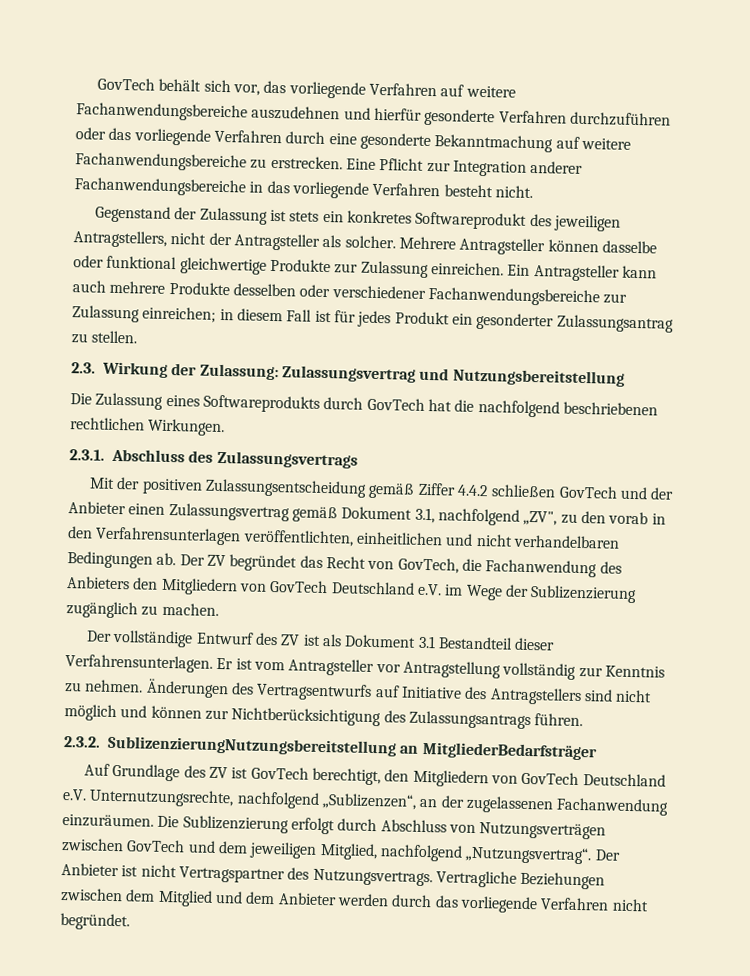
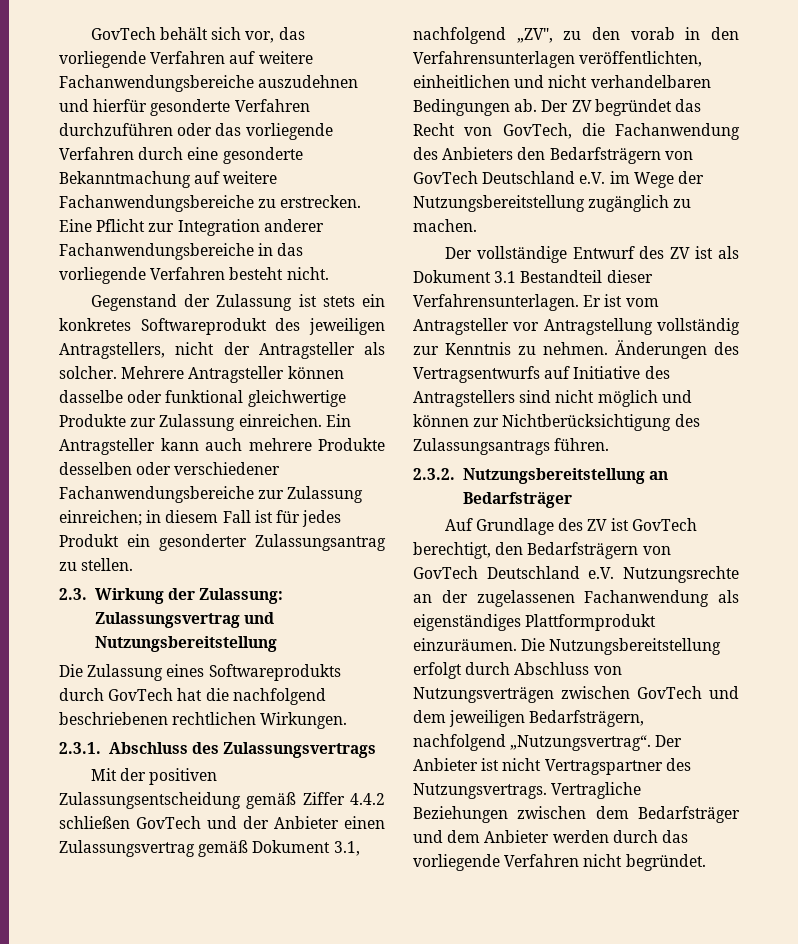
- Der ZV begründet das Recht von GovTech, die Fachanwendung des Anbieters den Mitgliedern von GovTech Deutschland e.V. im Wege der Sublizenzierung zugänglich zu machen.
+ Der ZV begründet das Recht von GovTech, die Fachanwendung des Anbieters den Bedarfsträgern von GovTech Deutschland e.V. im Wege der Nutzungsbereitstellung zugänglich zu machen.
- 2.3.2. SublizenzierungNutzungsbereitstellung an MitgliederBedarfsträger
+ 2.3.2. Nutzungsbereitstellung an Bedarfsträger
- Auf Grundlage des ZV ist GovTech berechtigt, den Mitgliedern von GovTech Deutschland e.V. Unternutzungsrechte, nachfolgend „Sublizenzen“, an der zugelassenen Fachanwendung einzuräumen.
+ Auf Grundlage des ZV ist GovTech berechtigt, den Bedarfsträgern von GovTech Deutschland e.V. Nutzungsrechte an der zugelassenen Fachanwendung als eigenständiges Plattformprodukt einzuräumen.
- Die Sublizenzierung erfolgt durch Abschluss von Nutzungsverträgen zwischen GovTech und dem jeweiligen Mitglied, nachfolgend „Nutzungsvertrag“.
+ Die Nutzungsbereitstellung erfolgt durch Abschluss von Nutzungsverträgen zwischen GovTech und dem jeweiligen Bedarfsträgern, nachfolgend „Nutzungsvertrag“.
- Vertragliche Beziehungen zwischen dem Mitglied und dem Anbieter werden durch das vorliegende Verfahren nicht begründet.
+ Vertragliche Beziehungen zwischen dem Bedarfsträger und dem Anbieter werden durch das vorliegende Verfahren nicht begründet.

